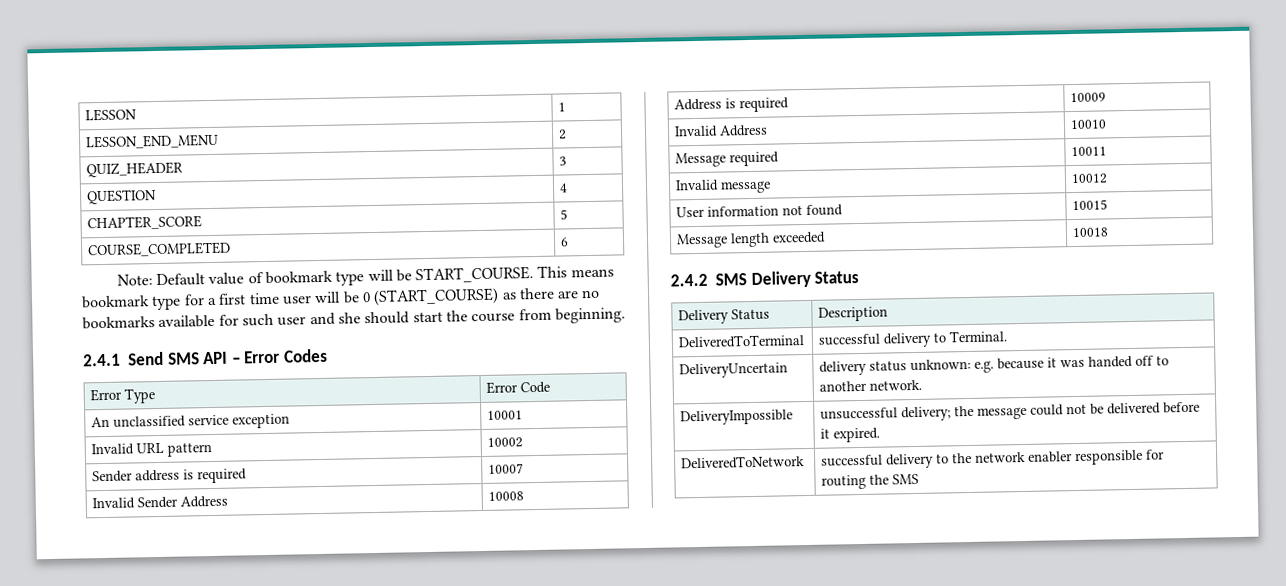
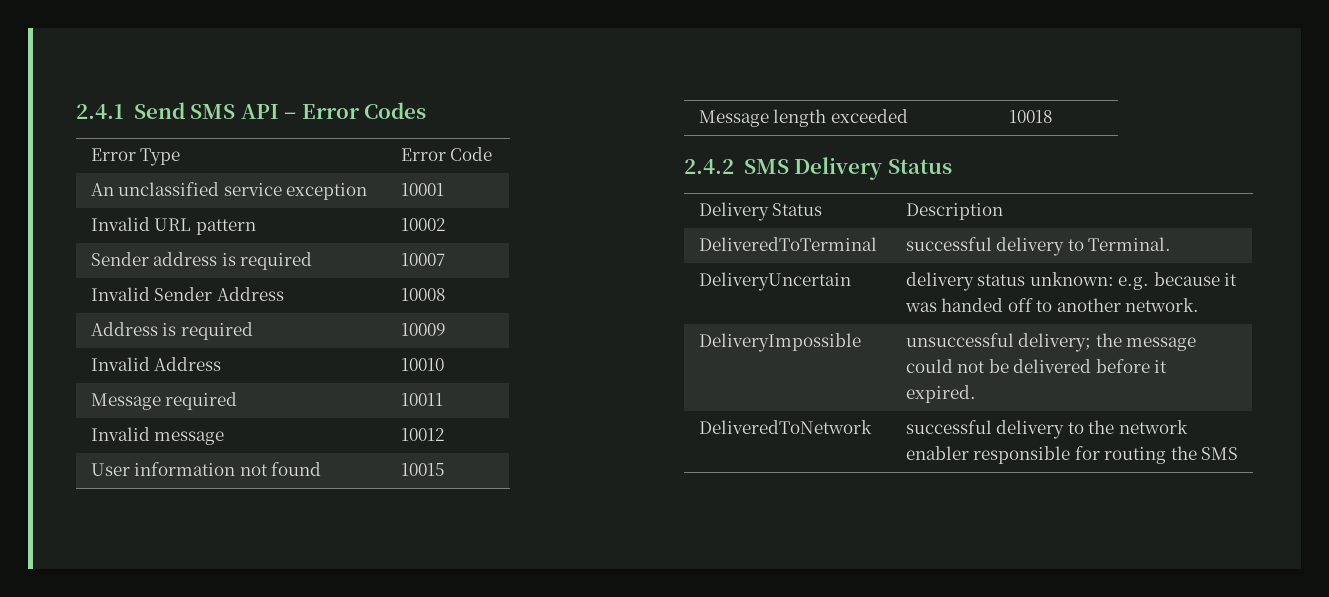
- LESSON | 1
- LESSON_END_MENU | 2
- QUIZ_HEADER | 3
- QUESTION | 4
- CHAPTER_SCORE | 5
- COURSE_COMPLETED | 6
- Note: Default value of bookmark type will be START_COURSE. This means bookmark type for a first time user will be 0 (START_COURSE) as there are no bookmarks available for such user and she should start the course from beginning.

